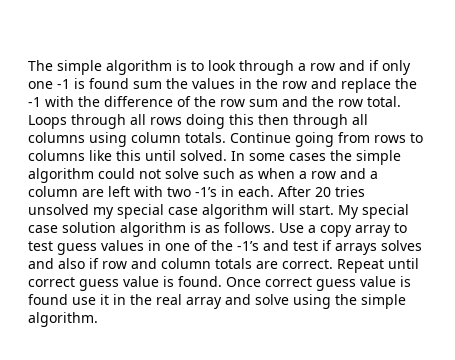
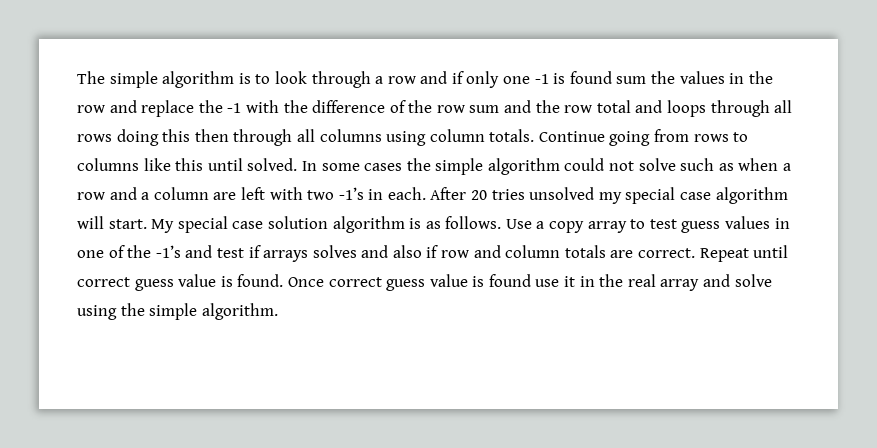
- The simple algorithm is to look through a row and if only one -1 is found sum the values in the row and replace the -1 with the difference of the row sum and the row total. Loops through all rows doing this then through all columns using column totals.
+ The simple algorithm is to look through a row and if only one -1 is found sum the values in the row and replace the -1 with the difference of the row sum and the row total and loops through all rows doing this then through all columns using column totals.

